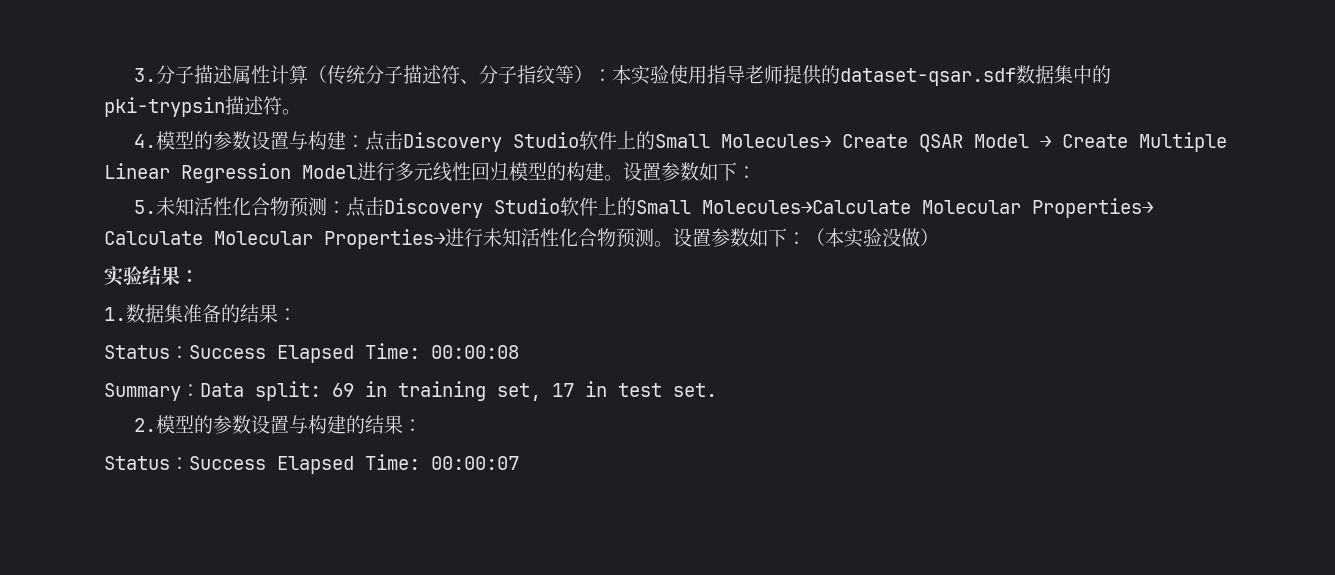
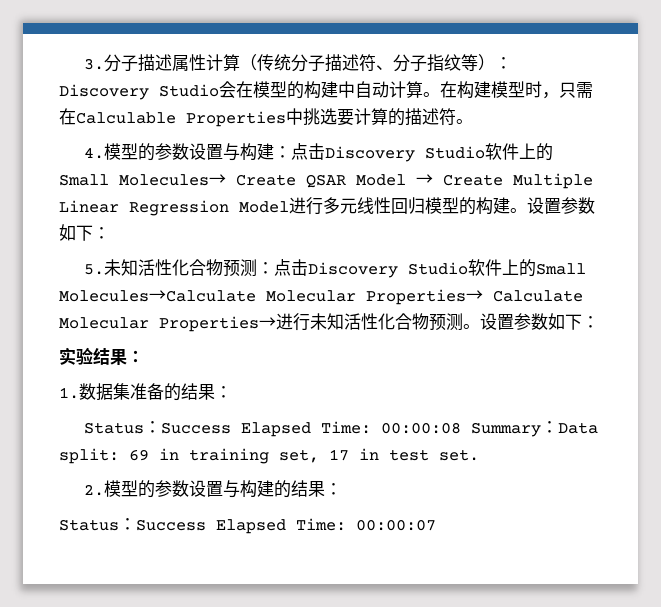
- 3.分子描述属性计算（传统分子描述符、分子指纹等）：本实验使用指导老师提供的dataset-qsar.sdf数据集中的pki-trypsin描述符。
+ 3.分子描述属性计算（传统分子描述符、分子指纹等）：Discovery Studio会在模型的构建中自动计算。在构建模型时，只需在Calculable Properties中挑选要计算的描述符。
- 5.未知活性化合物预测：点击Discovery Studio软件上的Small Molecules→Calculate Molecular Properties→ Calculate Molecular Properties→进行未知活性化合物预测。设置参数如下：（本实验没做）
+ 5.未知活性化合物预测：点击Discovery Studio软件上的Small Molecules→Calculate Molecular Properties→ Calculate Molecular Properties→进行未知活性化合物预测。设置参数如下：
- Status：Success Elapsed Time: 00:00:08
- Summary：Data split: 69 in training set, 17 in test set.
+ Status：Success Elapsed Time: 00:00:08 Summary：Data split: 69 in training set, 17 in test set.

